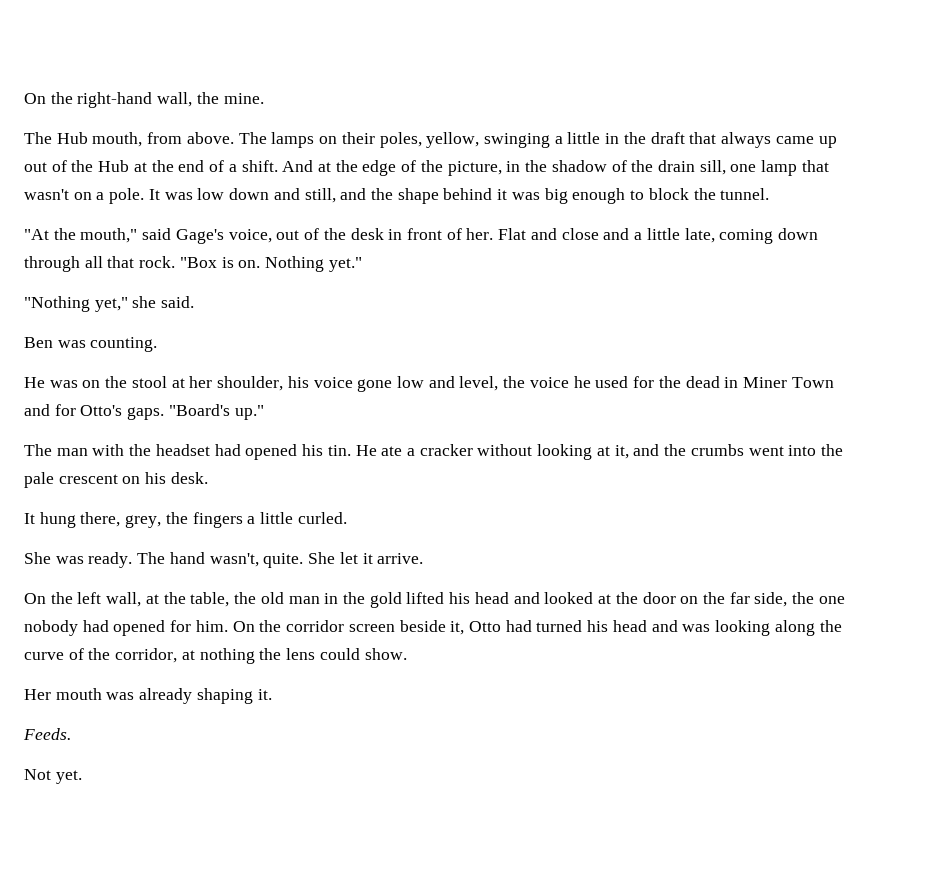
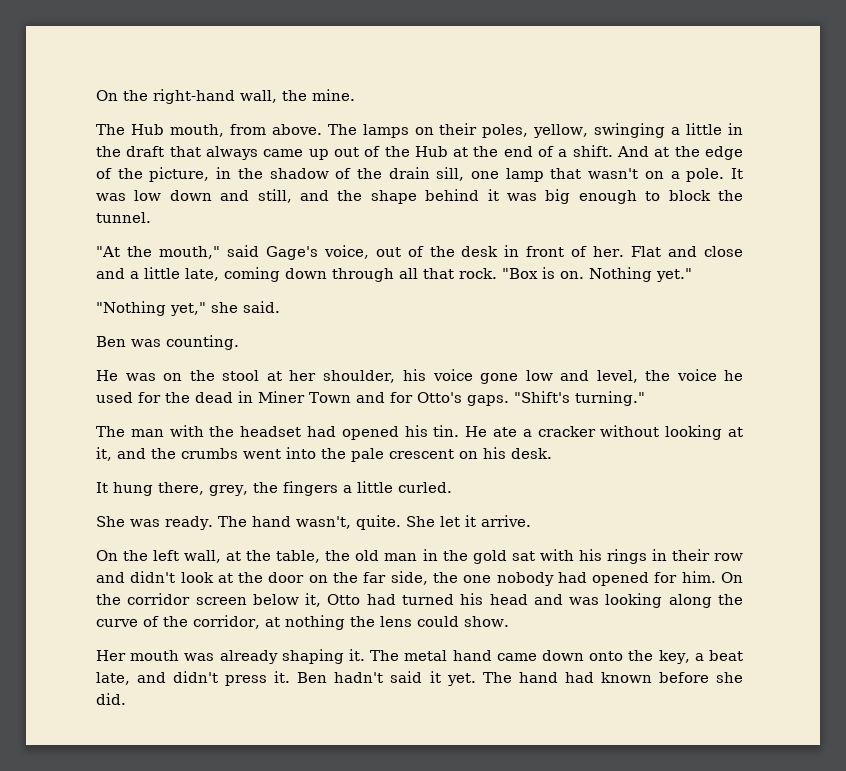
- "Board's up."
+ "Shift's turning."
- On the left wall, at the table, the old man in the gold lifted his head and looked at the door on the far side, the one nobody had opened for him.
+ On the left wall, at the table, the old man in the gold sat with his rings in their row and didn't look at the door on the far side, the one nobody had opened for him.
- On the corridor screen beside it, Otto had turned his head and was looking along the curve of the corridor, at nothing the lens could show.
+ On the corridor screen below it, Otto had turned his head and was looking along the curve of the corridor, at nothing the lens could show.
- Her mouth was already shaping it.
- Feeds.
- Not yet.
+ Her mouth was already shaping it. The metal hand came down onto the key, a beat late, and didn't press it. Ben hadn't said it yet. The hand had known before she did.

